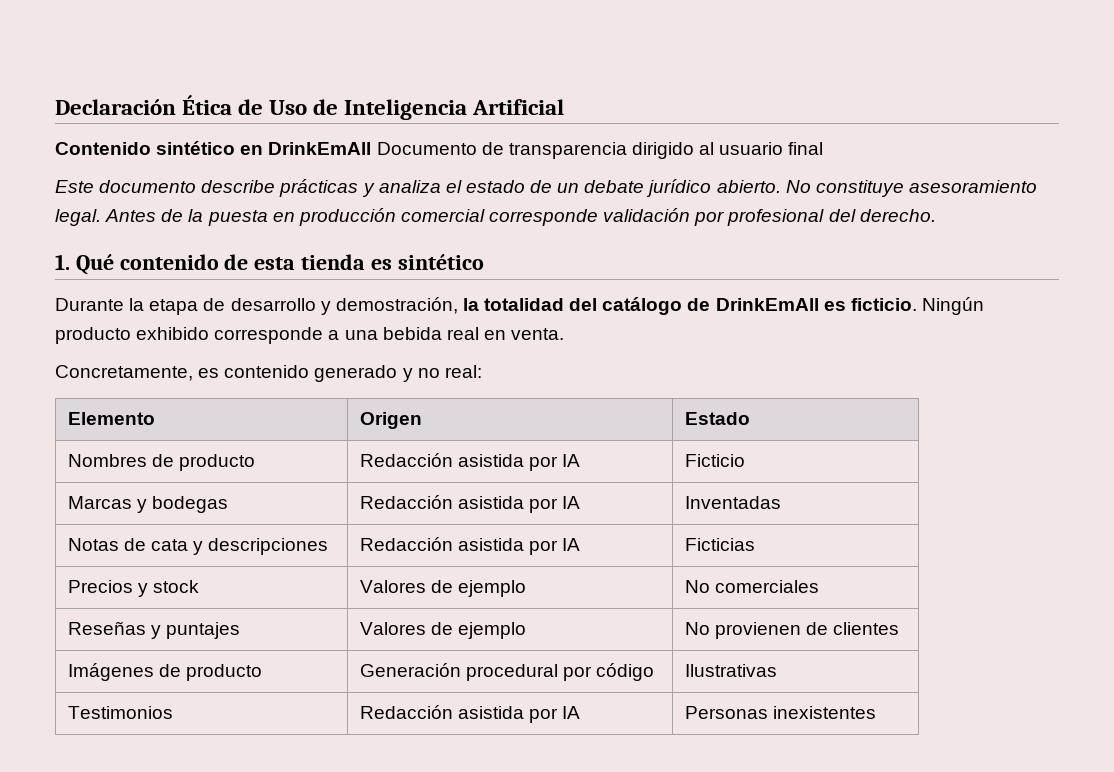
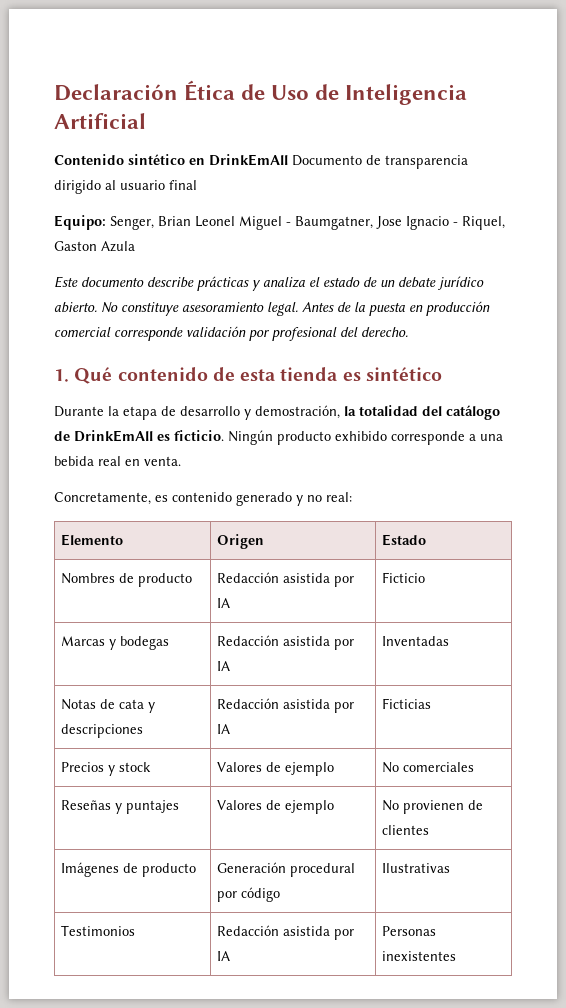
+ Equipo: Senger, Brian Leonel Miguel - Baumgatner, Jose Ignacio - Riquel, Gaston Azula

